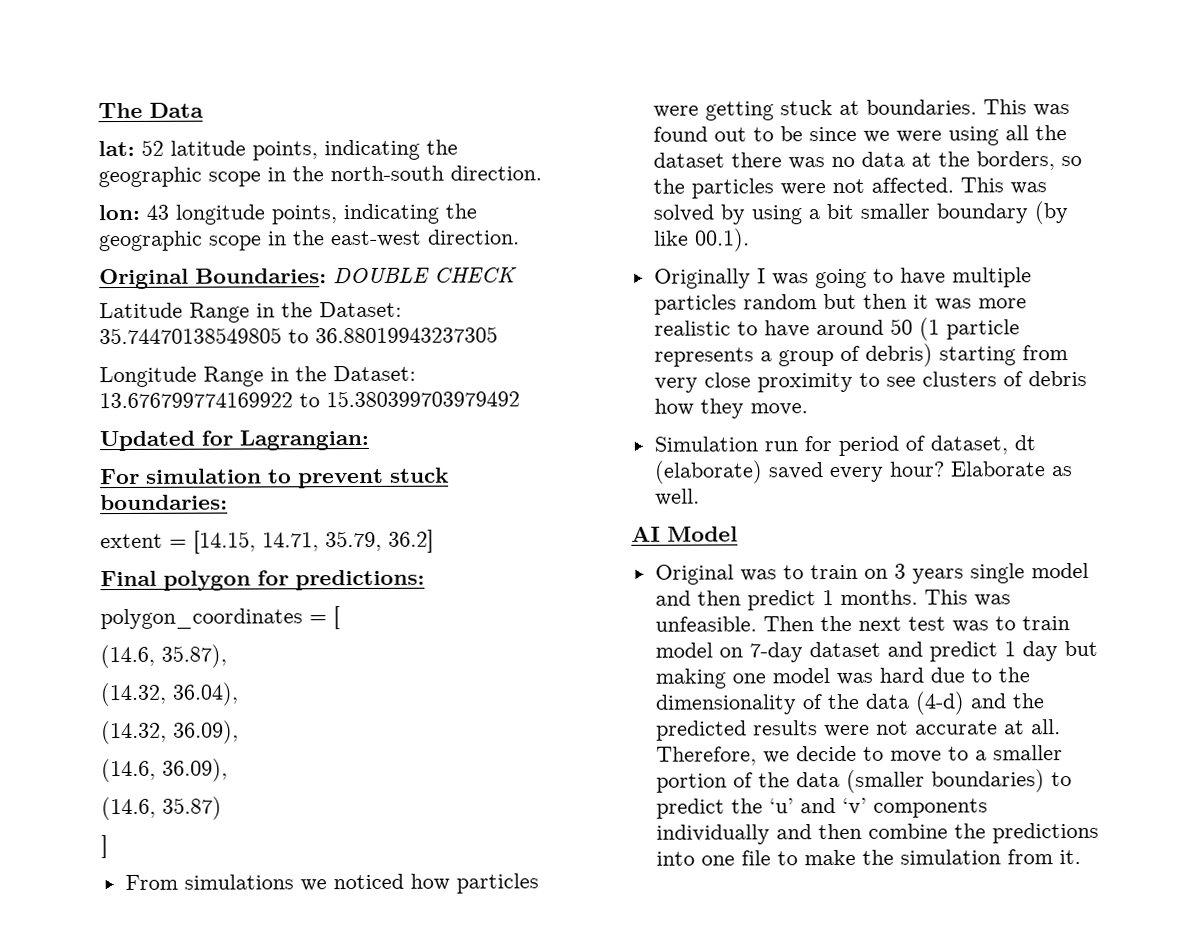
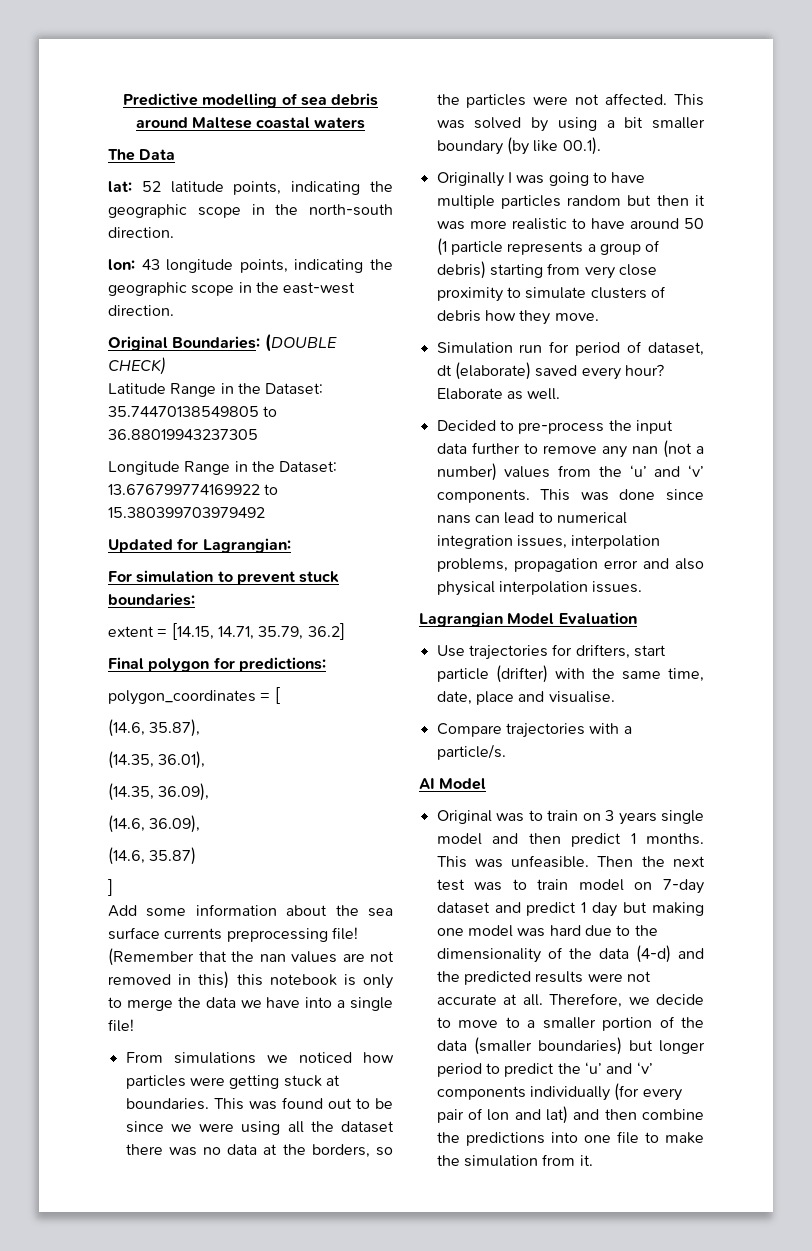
+ Predictive modelling of sea debris around Maltese coastal waters
- Original Boundaries: DOUBLE CHECK
+ Original Boundaries: (DOUBLE CHECK)
- (14.32, 36.04),
- (14.32, 36.09),
+ (14.35, 36.01),
+ (14.35, 36.09),
+ Add some information about the sea surface currents preprocessing file! (Remember that the nan values are not removed in this) this notebook is only to merge the data we have into a single file!
- Originally I was going to have multiple particles random but then it was more realistic to have around 50 (1 particle represents a group of debris) starting from very close proximity to see clusters of debris how they move.
+ Originally I was going to have multiple particles random but then it was more realistic to have around 50 (1 particle represents a group of debris) starting from very close proximity to simulate clusters of debris how they move.
+ Decided to pre-process the input data further to remove any nan (not a number) values from the ‘u’ and ‘v’ components. This was done since nans can lead to numerical integration issues, interpolation problems, propagation error and also physical interpolation issues.
+ Lagrangian Model Evaluation
+ Use trajectories for drifters, start particle (drifter) with the same time, date, place and visualise.
+ Compare trajectories with a particle/s.
- Therefore, we decide to move to a smaller portion of the data (smaller boundaries) to predict the ‘u’ and ‘v’ components individually and then combine the predictions into one file to make the simulation from it.
+ Therefore, we decide to move to a smaller portion of the data (smaller boundaries) but longer period to predict the ‘u’ and ‘v’ components individually (for every pair of lon and lat) and then combine the predictions into one file to make the simulation from it.

